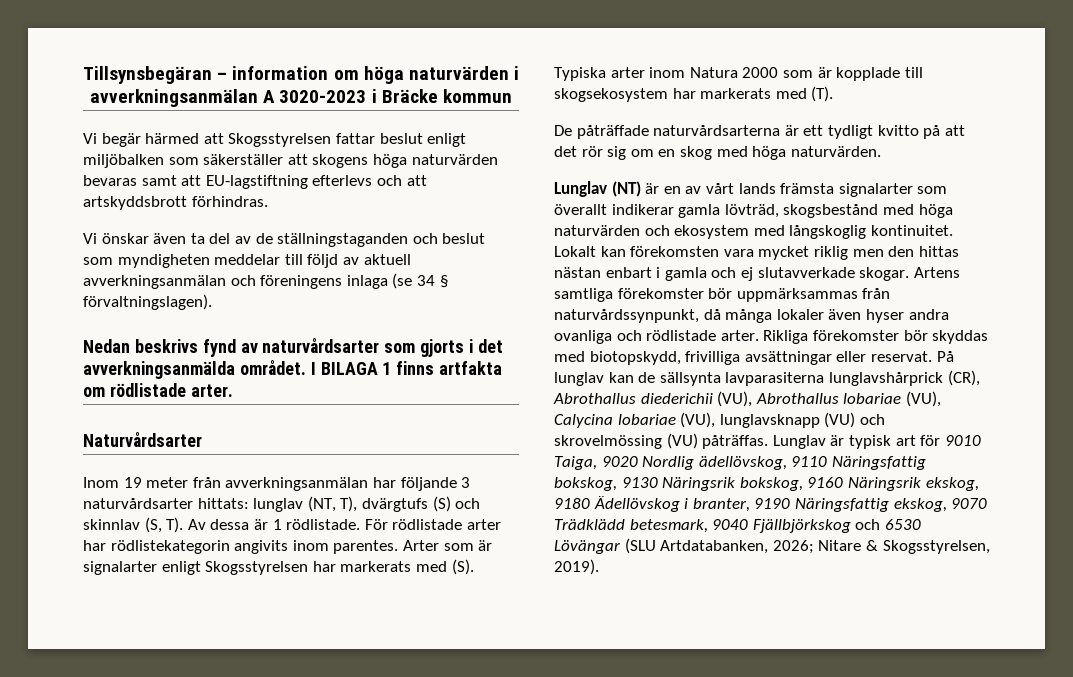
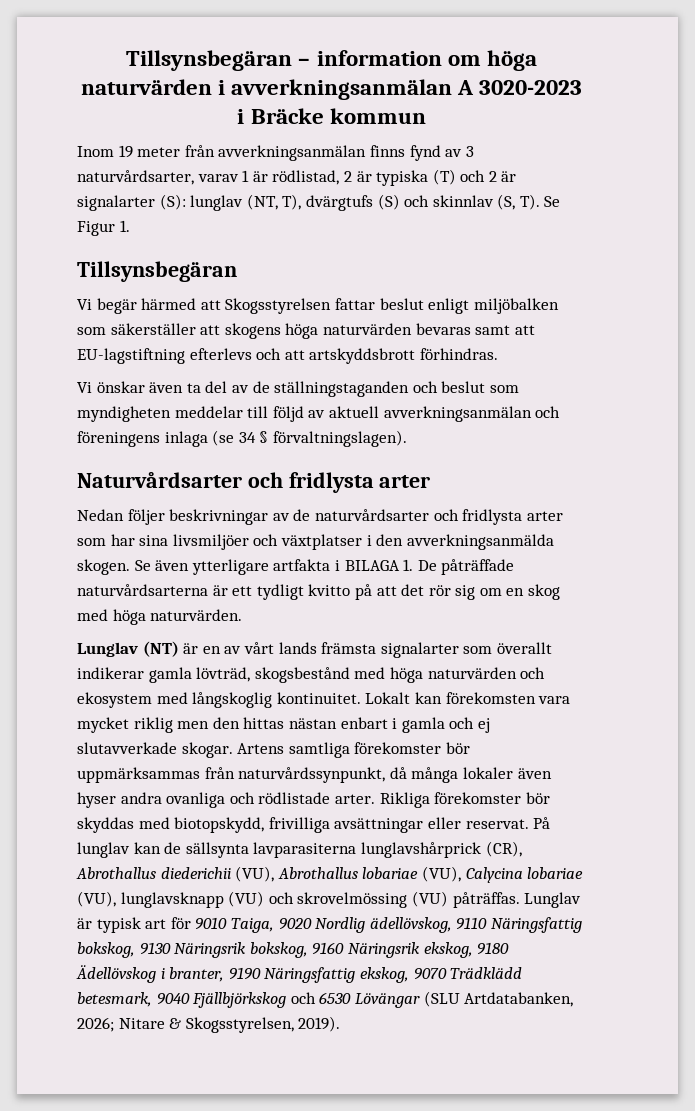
+ Inom 19 meter från avverkningsanmälan finns fynd av 3 naturvårdsarter, varav 1 är rödlistad, 2 är typiska (T) och 2 är signalarter (S): lunglav (NT, T), dvärgtufs (S) och skinnlav (S, T). Se Figur 1.
+ Tillsynsbegäran
- Nedan beskrivs fynd av naturvårdsarter som gjorts i det avverkningsanmälda området. I BILAGA 1 finns artfakta om rödlistade arter.
- Naturvårdsarter
- Inom 19 meter från avverkningsanmälan har följande 3 naturvårdsarter hittats: lunglav (NT, T), dvärgtufs (S) och skinnlav (S, T). Av dessa är 1 rödlistade. För rödlistade arter har rödlistekategorin angivits inom parentes. Arter som är signalarter enligt Skogsstyrelsen har markerats med (S). Typiska arter inom Natura 2000 som är kopplade till skogsekosystem har markerats med (T).
- De påträffade naturvårdsarterna är ett tydligt kvitto på att det rör sig om en skog med höga naturvärden.
+ Naturvårdsarter och fridlysta arter
+ Nedan följer beskrivningar av de naturvårdsarter och fridlysta arter som har sina livsmiljöer och växtplatser i den avverkningsanmälda skogen. Se även ytterligare artfakta i BILAGA 1. De påträffade naturvårdsarterna är ett tydligt kvitto på att det rör sig om en skog med höga naturvärden.

